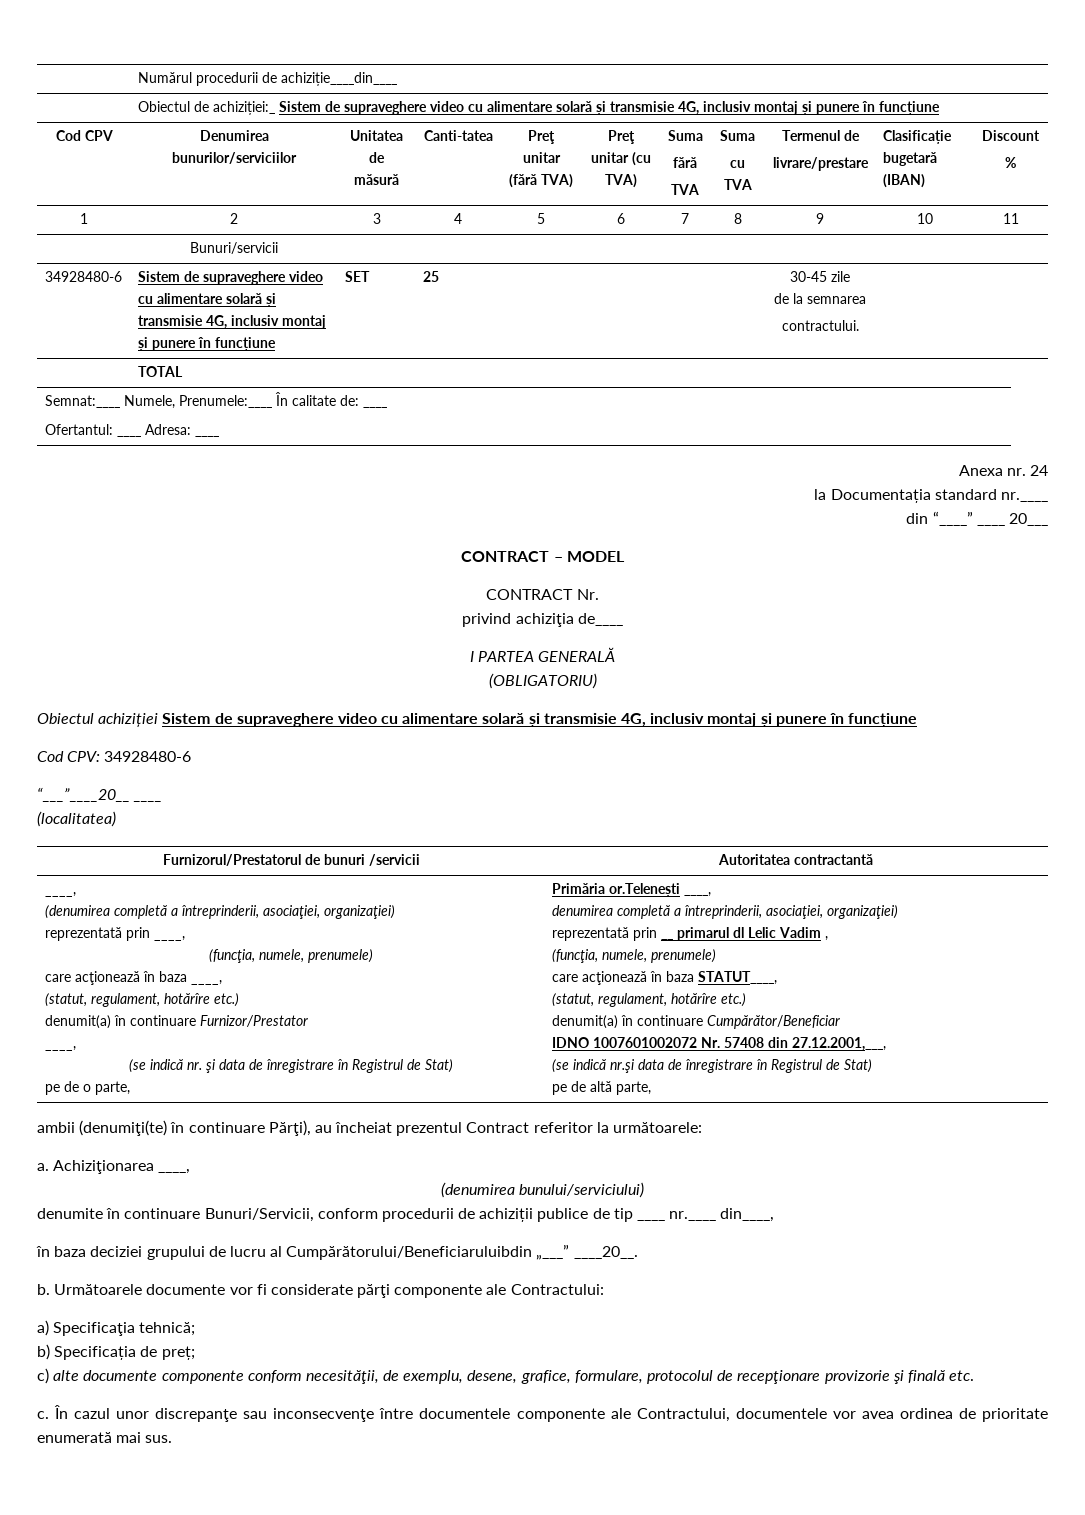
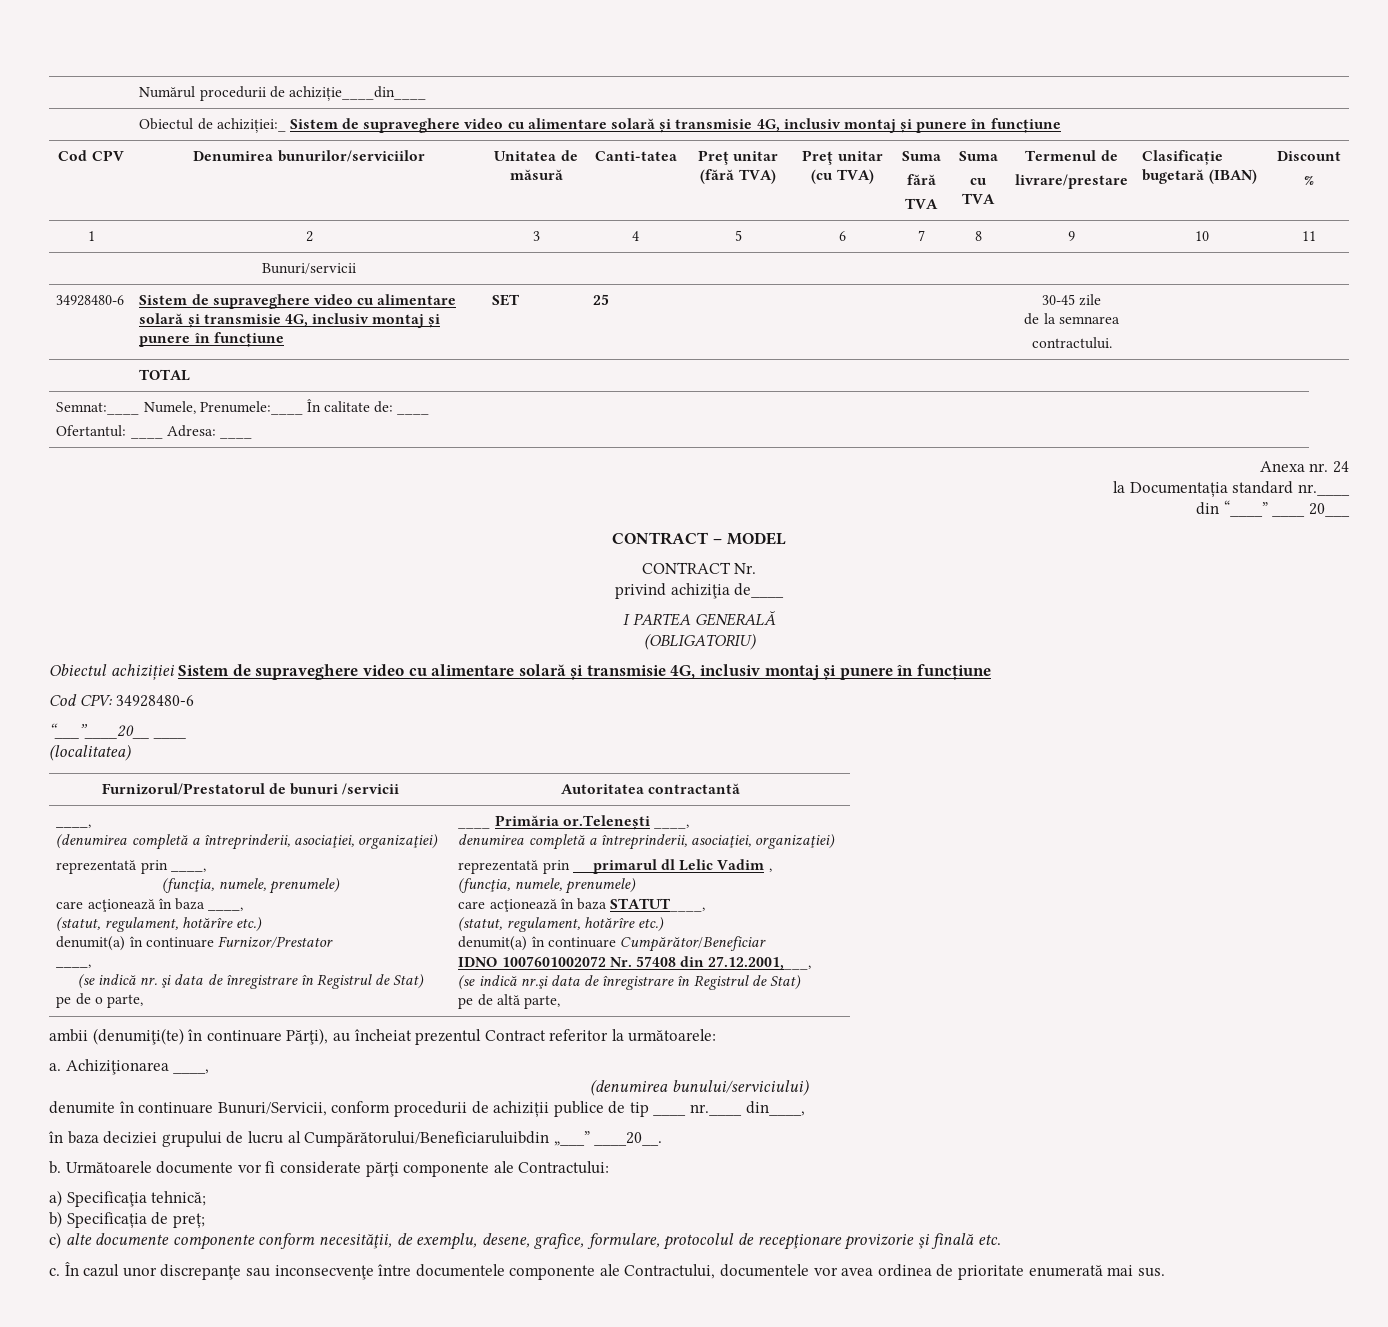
- Primăria or.Telenești ____,
+ ____ Primăria or.Telenești ____,

